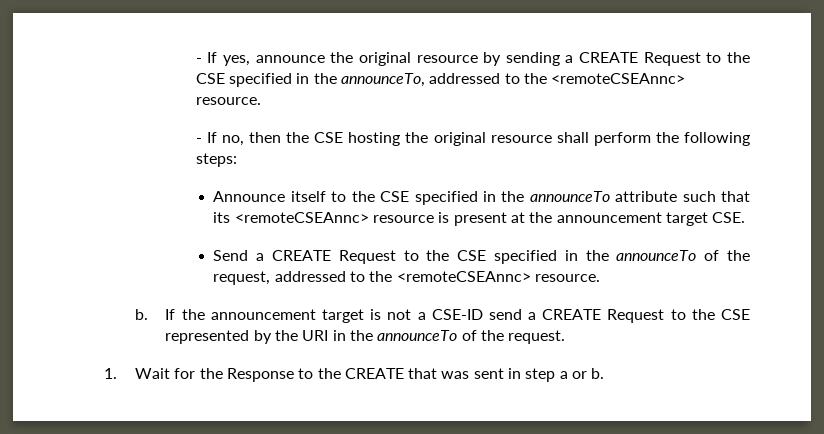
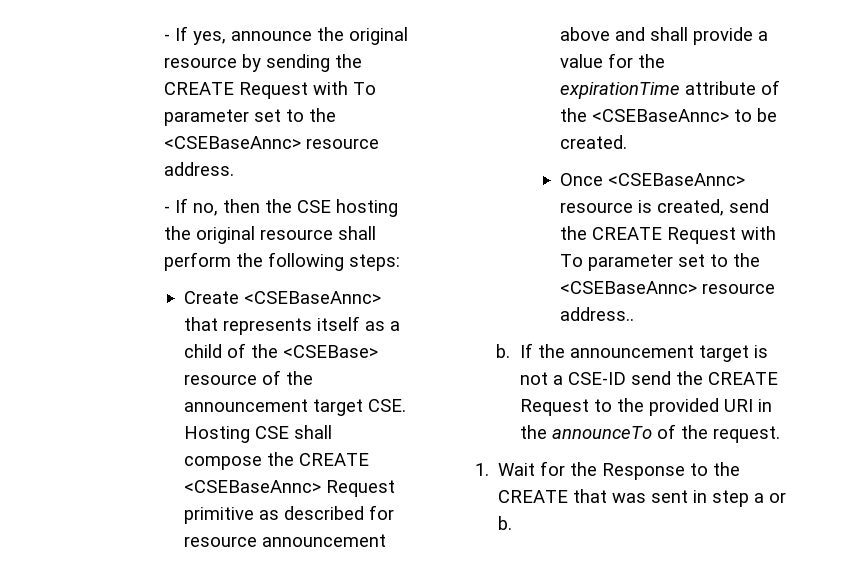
- - If yes, announce the original resource by sending a CREATE Request to the CSE specified in the announceTo, addressed to the <remoteCSEAnnc> resource.
+ - If yes, announce the original resource by sending the CREATE Request with To parameter set to the <CSEBaseAnnc> resource address.
- Announce itself to the CSE specified in the announceTo attribute such that its <remoteCSEAnnc> resource is present at the announcement target CSE.
- Send a CREATE Request to the CSE specified in the announceTo of the request, addressed to the <remoteCSEAnnc> resource.
+ Create <CSEBaseAnnc> that represents itself as a child of the <CSEBase> resource of the announcement target CSE. Hosting CSE shall compose the CREATE <CSEBaseAnnc> Request primitive as described for resource announcement above and shall provide a value for the expirationTime attribute of the <CSEBaseAnnc> to be created.
+ Once <CSEBaseAnnc> resource is created, send the CREATE Request with To parameter set to the <CSEBaseAnnc> resource address..
- If the announcement target is not a CSE-ID send a CREATE Request to the CSE represented by the URI in the announceTo of the request.
+ If the announcement target is not a CSE-ID send the CREATE Request to the provided URI in the announceTo of the request.

